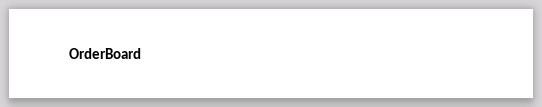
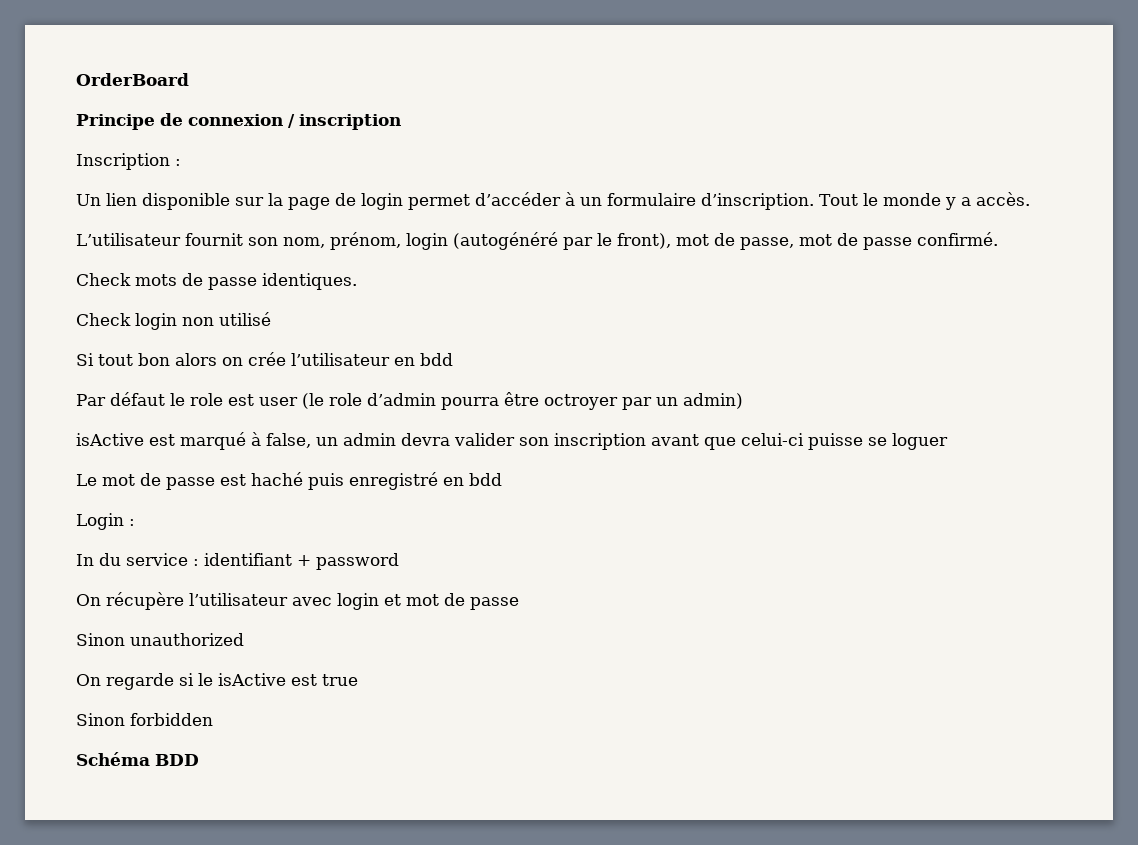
+ Principe de connexion / inscription
+ Inscription :
+ Un lien disponible sur la page de login permet d’accéder à un formulaire d’inscription. Tout le monde y a accès.
+ L’utilisateur fournit son nom, prénom, login (autogénéré par le front), mot de passe, mot de passe confirmé.
+ Check mots de passe identiques.
+ Check login non utilisé
+ Si tout bon alors on crée l’utilisateur en bdd
+ Par défaut le role est user (le role d’admin pourra être octroyer par un admin)
+ isActive est marqué à false, un admin devra valider son inscription avant que celui-ci puisse se loguer
+ Le mot de passe est haché puis enregistré en bdd
+ Login :
+ In du service : identifiant + password
+ On récupère l’utilisateur avec login et mot de passe
+ Sinon unauthorized
+ On regarde si le isActive est true
+ Sinon forbidden
+ Schéma BDD

